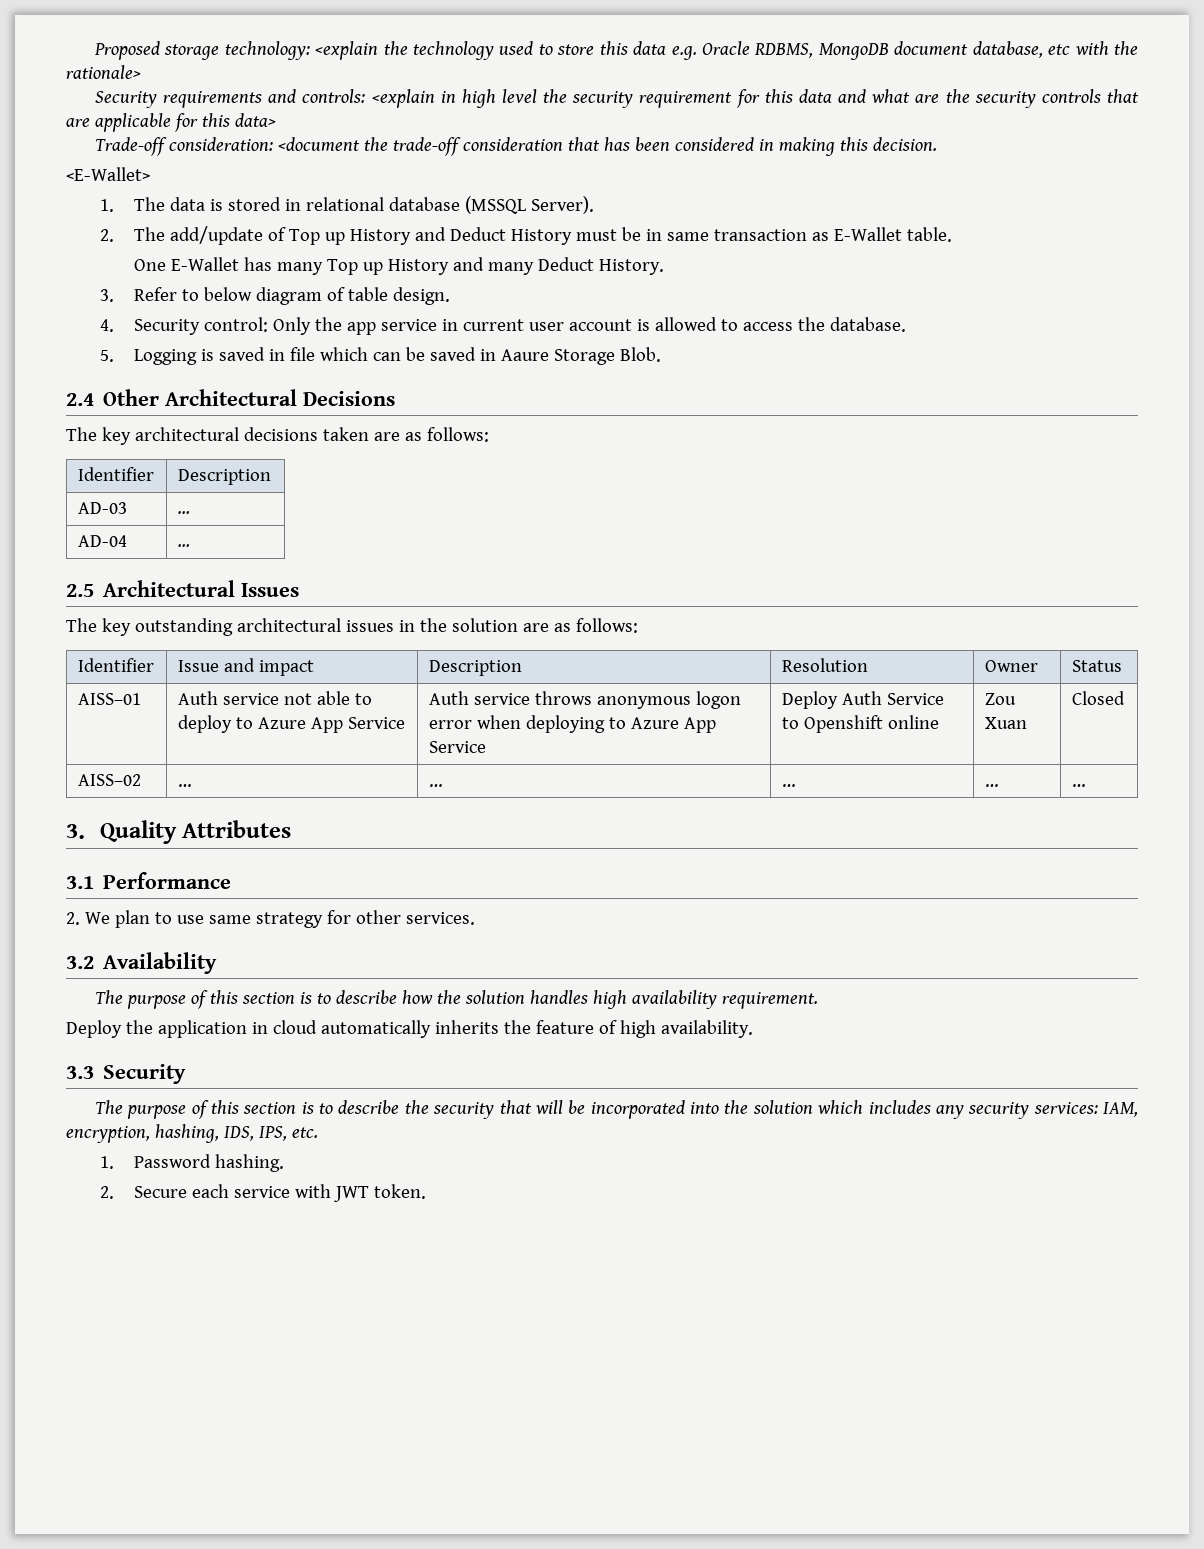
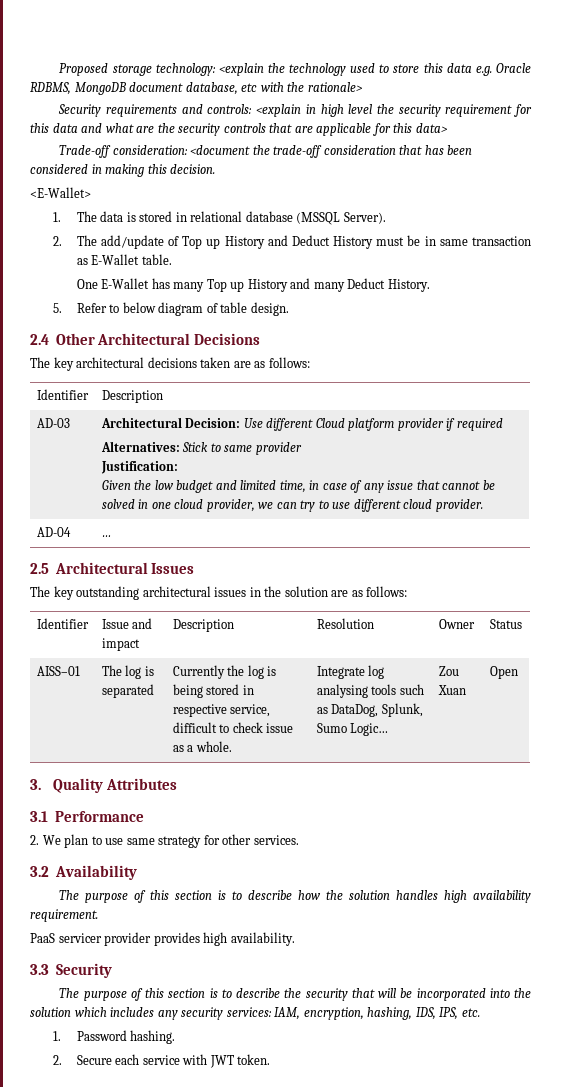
- 3. Refer to below diagram of table design.
+ 5. Refer to below diagram of table design.
- 4. Security control: Only the app service in current user account is allowed to access the database.
- 5. Logging is saved in file which can be saved in Aaure Storage Blob.
- AD-03 | …
+ AD-03 | Architectural Decision: Use different Cloud platform provider if required
+ Alternatives: Stick to same provider
+ Justification:
+ Given the low budget and limited time, in case of any issue that cannot be solved in one cloud provider, we can try to use different cloud provider.
- AISS–01 | Auth service not able to deploy to Azure App Service | Auth service throws anonymous logon error when deploying to Azure App Service | Deploy Auth Service to Openshift online | Zou Xuan | Closed
- AISS–02 | … | … | … | … | …
+ AISS–01 | The log is separated | Currently the log is being stored in respective service, difficult to check issue as a whole. | Integrate log analysing tools such as DataDog, Splunk, Sumo Logic… | Zou Xuan | Open
- Deploy the application in cloud automatically inherits the feature of high availability.
+ PaaS servicer provider provides high availability.

